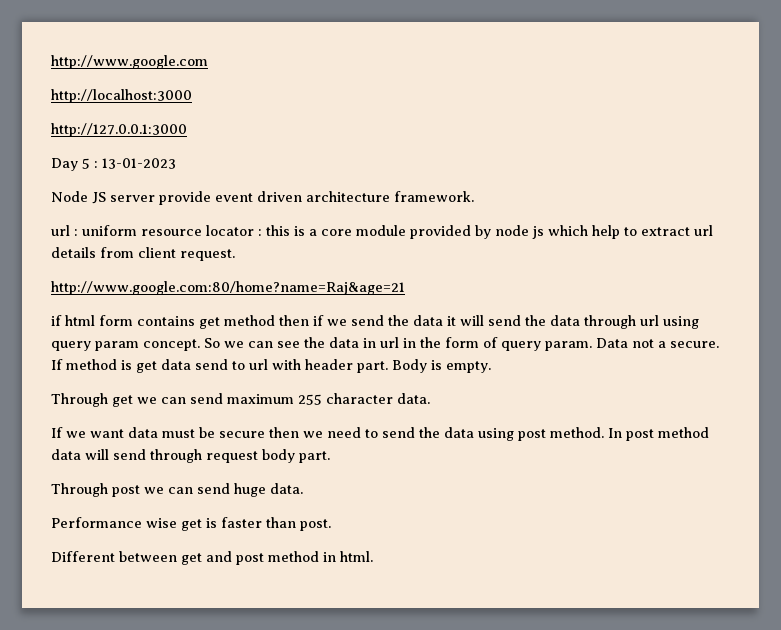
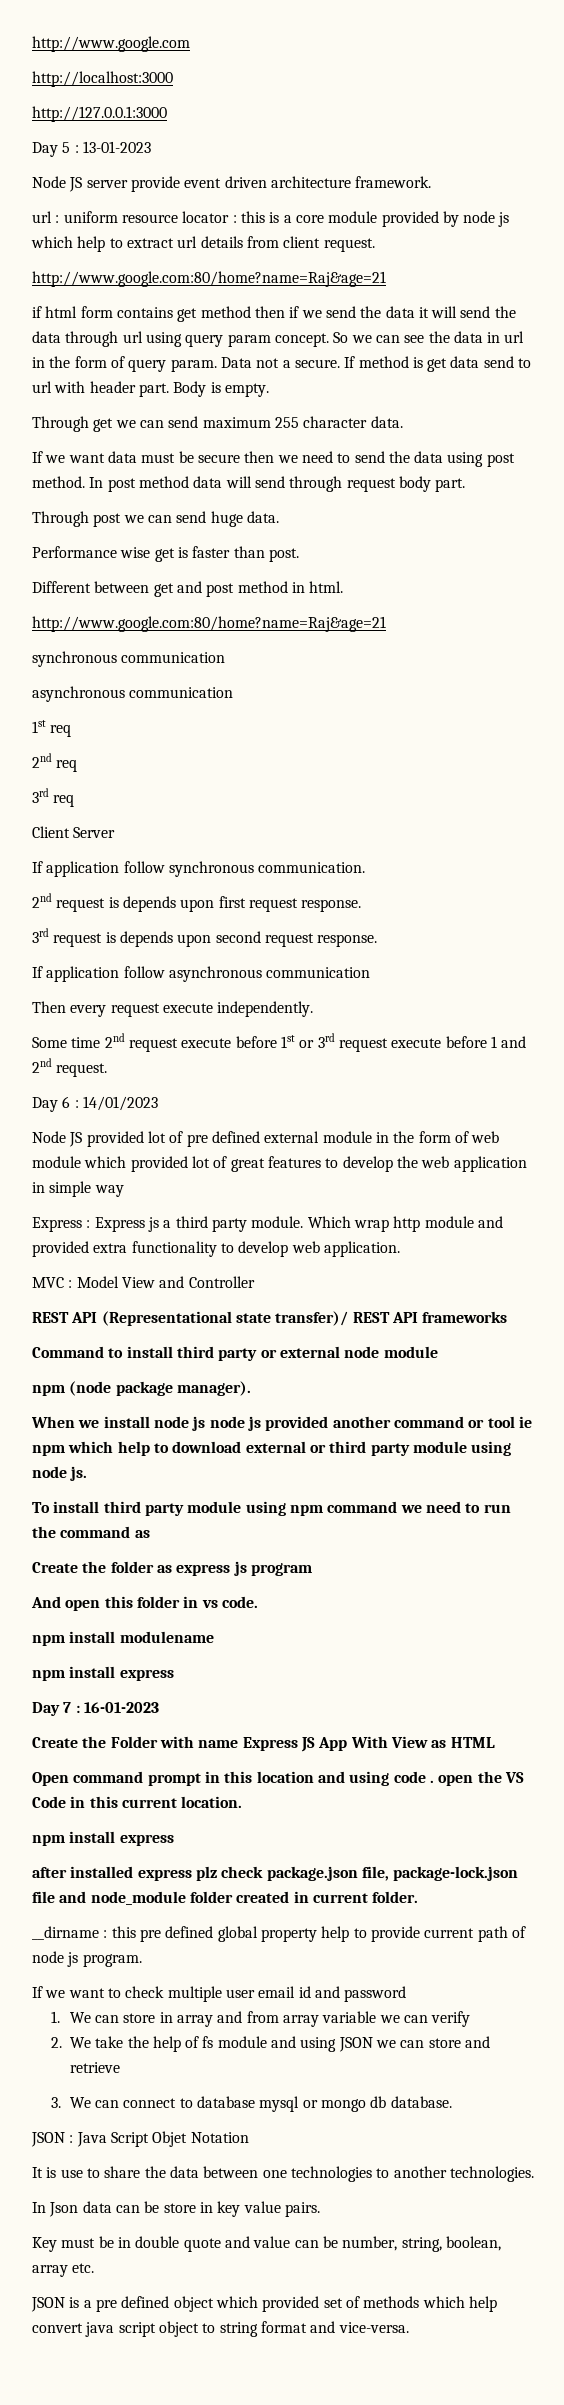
  Different between get and post method in html.
+ http://www.google.com:80/home?name=Raj&age=21
+ synchronous communication
+ asynchronous communication
+ 1st req
+ 2nd req
+ 3rd req
+ Client Server
+ If application follow synchronous communication.
+ 2nd request is depends upon first request response.
+ 3rd request is depends upon second request response.
+ If application follow asynchronous communication
+ Then every request execute independently.
+ Some time 2nd request execute before 1st or 3rd request execute before 1 and 2nd request.
+ Day 6 : 14/01/2023
+ Node JS provided lot of pre defined external module in the form of web module which provided lot of great features to develop the web application in simple way
+ Express : Express js a third party module. Which wrap http module and provided extra functionality to develop web application.
+ MVC : Model View and Controller
+ REST API (Representational state transfer)/ REST API frameworks
+ Command to install third party or external node module
+ npm (node package manager).
+ When we install node js node js provided another command or tool ie npm which help to download external or third party module using node js.
+ To install third party module using npm command we need to run the command as
+ Create the folder as express js program
+ And open this folder in vs code.
+ npm install modulename
+ npm install express
+ Day 7 : 16-01-2023
+ Create the Folder with name Express JS App With View as HTML
+ Open command prompt in this location and using code . open the VS Code in this current location.
+ npm install express
+ after installed express plz check package.json file, package-lock.json file and node_module folder created in current folder.
+ __dirname : this pre defined global property help to provide current path of node js program.
+ If we want to check multiple user email id and password
+ 1. We can store in array and from array variable we can verify
+ 2. We take the help of fs module and using JSON we can store and retrieve
+ 3. We can connect to database mysql or mongo db database.
+ JSON : Java Script Objet Notation
+ It is use to share the data between one technologies to another technologies.
+ In Json data can be store in key value pairs.
+ Key must be in double quote and value can be number, string, boolean, array etc.
+ JSON is a pre defined object which provided set of methods which help convert java script object to string format and vice-versa.

